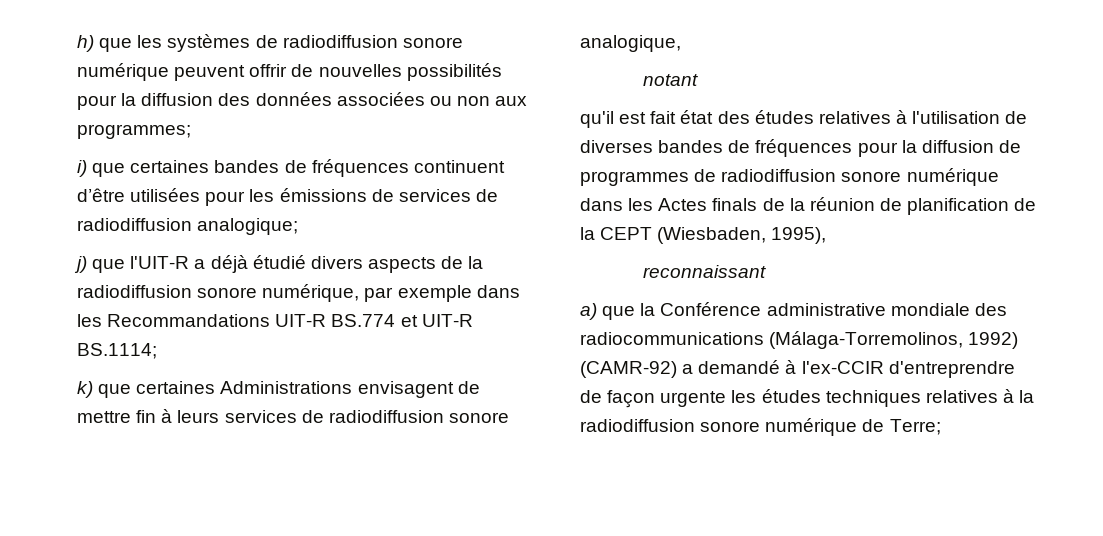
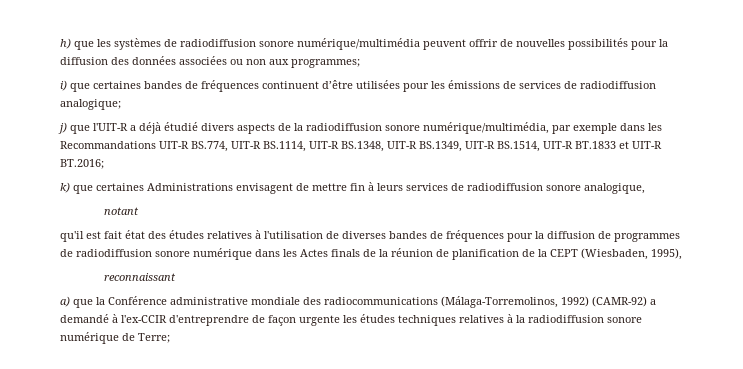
- h) que les systèmes de radiodiffusion sonore numérique peuvent offrir de nouvelles possibilités pour la diffusion des données associées ou non aux programmes;
+ h) que les systèmes de radiodiffusion sonore numérique/multimédia peuvent offrir de nouvelles possibilités pour la diffusion des données associées ou non aux programmes;
- j) que l'UIT-R a déjà étudié divers aspects de la radiodiffusion sonore numérique, par exemple dans les Recommandations UIT-R BS.774 et UIT-R BS.1114;
+ j) que l'UIT-R a déjà étudié divers aspects de la radiodiffusion sonore numérique/multimédia, par exemple dans les Recommandations UIT-R BS.774, UIT-R BS.1114, UIT-R BS.1348, UIT-R BS.1349, UIT-R BS.1514, UIT-R BT.1833 et UIT-R BT.2016;

